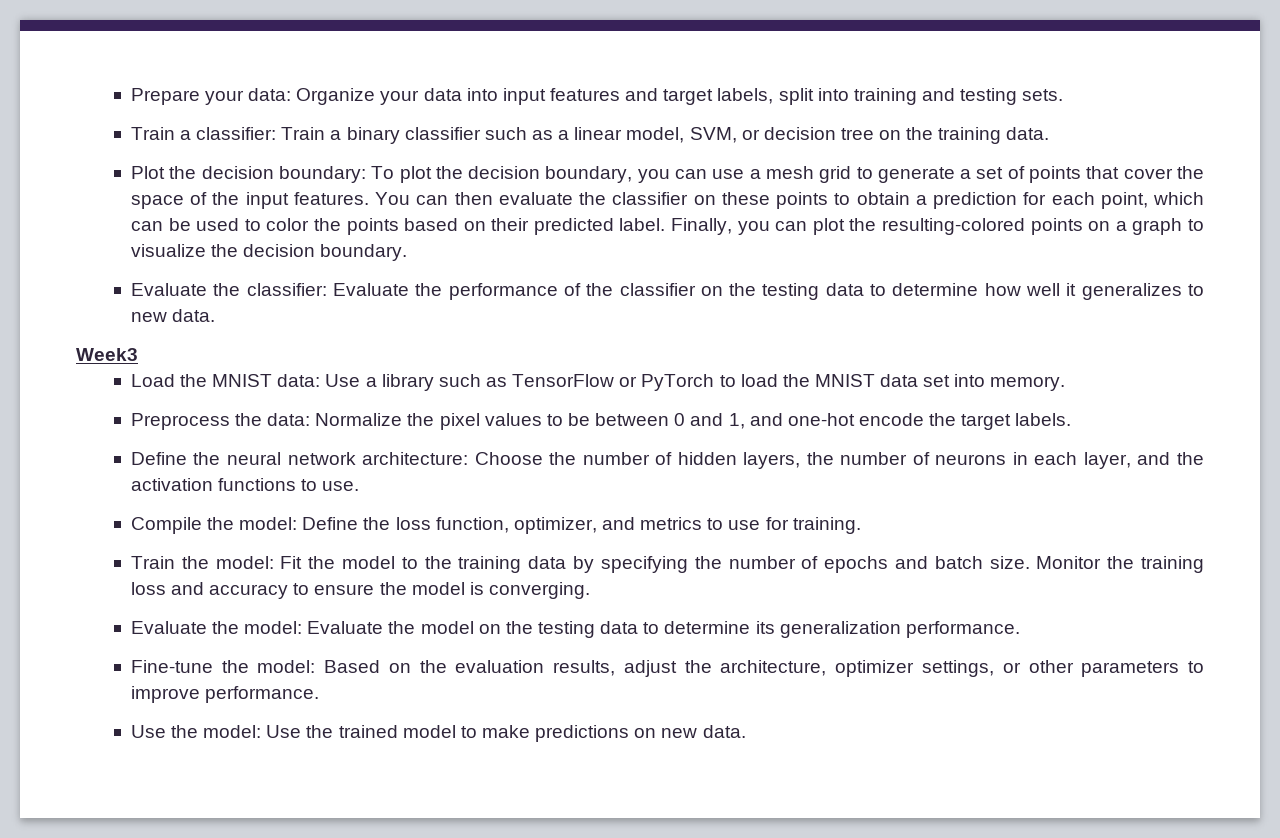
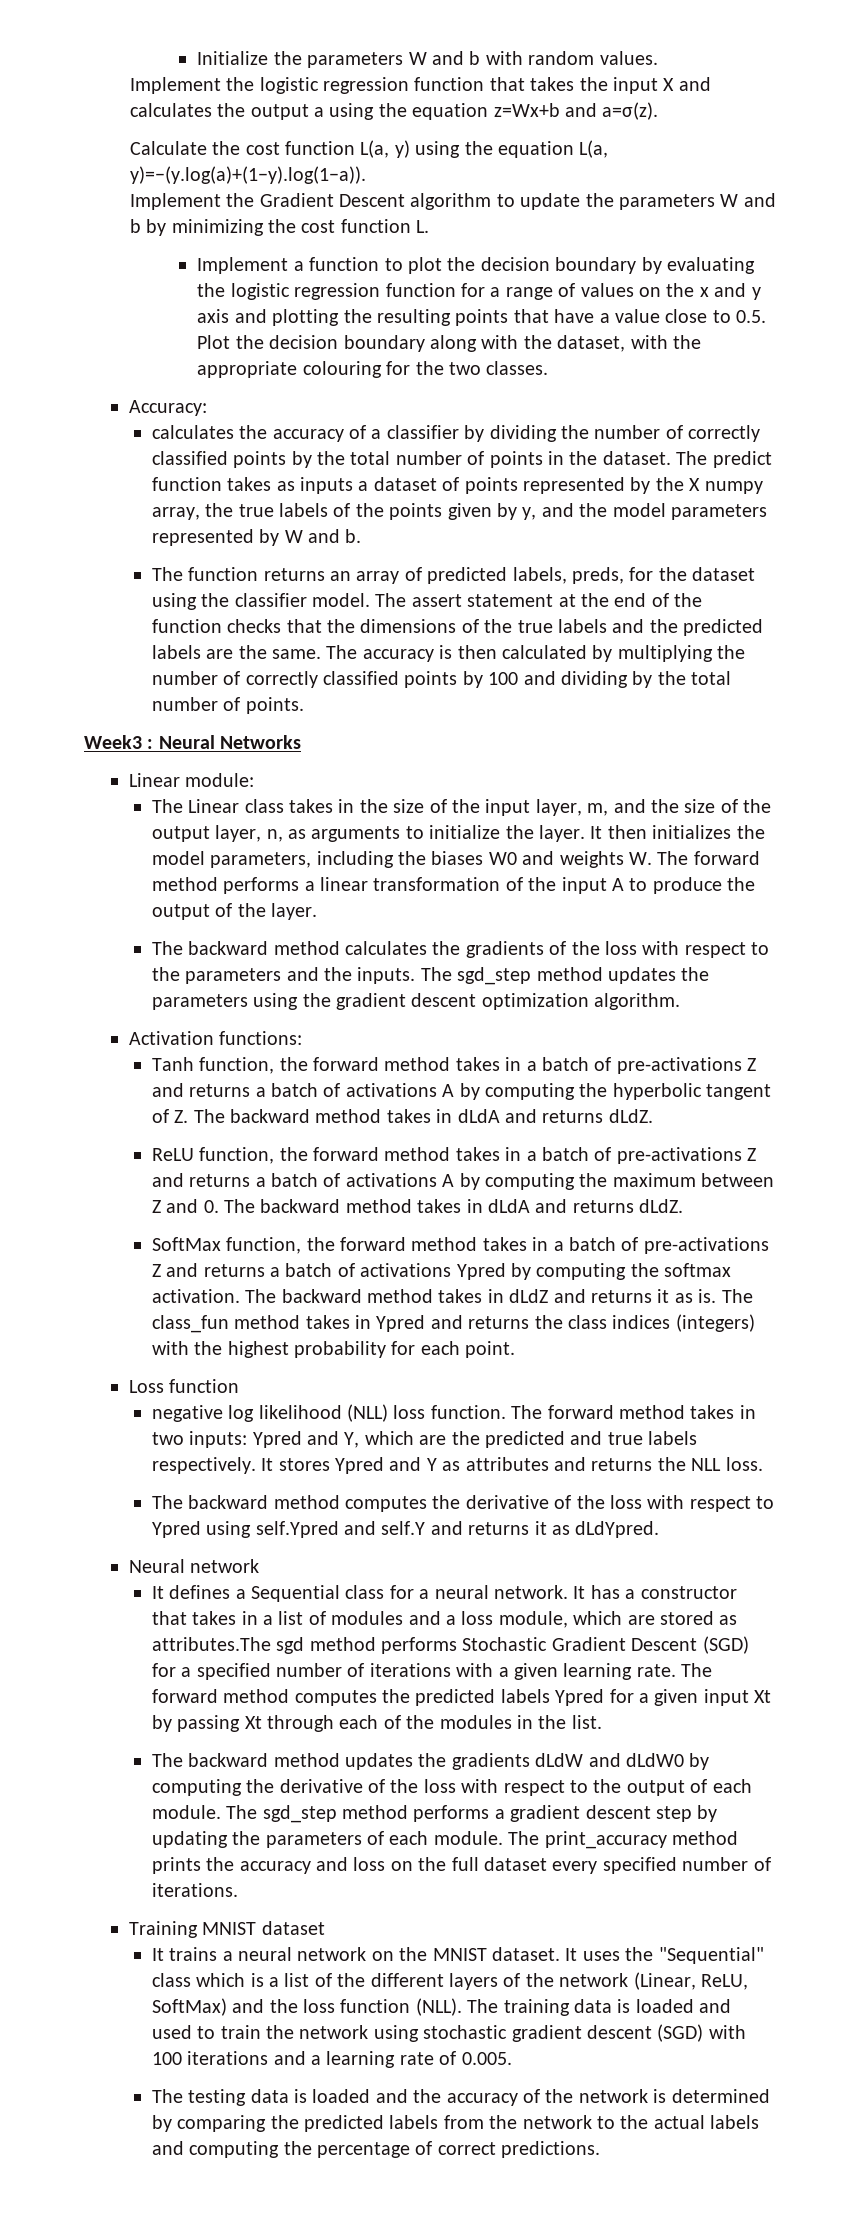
- Prepare your data: Organize your data into input features and target labels, split into training and testing sets.
- Train a classifier: Train a binary classifier such as a linear model, SVM, or decision tree on the training data.
- Plot the decision boundary: To plot the decision boundary, you can use a mesh grid to generate a set of points that cover the space of the input features. You can then evaluate the classifier on these points to obtain a prediction for each point, which can be used to color the points based on their predicted label. Finally, you can plot the resulting-colored points on a graph to visualize the decision boundary.
- Evaluate the classifier: Evaluate the performance of the classifier on the testing data to determine how well it generalizes to new data.
- Week3
- Load the MNIST data: Use a library such as TensorFlow or PyTorch to load the MNIST data set into memory.
- Preprocess the data: Normalize the pixel values to be between 0 and 1, and one-hot encode the target labels.
- Define the neural network architecture: Choose the number of hidden layers, the number of neurons in each layer, and the activation functions to use.
- Compile the model: Define the loss function, optimizer, and metrics to use for training.
- Train the model: Fit the model to the training data by specifying the number of epochs and batch size. Monitor the training loss and accuracy to ensure the model is converging.
- Evaluate the model: Evaluate the model on the testing data to determine its generalization performance.
- Fine-tune the model: Based on the evaluation results, adjust the architecture, optimizer settings, or other parameters to improve performance.
- Use the model: Use the trained model to make predictions on new data.
+ Initialize the parameters W and b with random values.
+ Implement the logistic regression function that takes the input X and calculates the output a using the equation z=Wx+b and a=σ(z).
+ Calculate the cost function L(a, y) using the equation L(a, y)=−(y.log(a)+(1−y).log(1−a)).
+ Implement the Gradient Descent algorithm to update the parameters W and b by minimizing the cost function L.
+ Implement a function to plot the decision boundary by evaluating the logistic regression function for a range of values on the x and y axis and plotting the resulting points that have a value close to 0.5. Plot the decision boundary along with the dataset, with the appropriate colouring for the two classes.
+ Accuracy:
+ calculates the accuracy of a classifier by dividing the number of correctly classified points by the total number of points in the dataset. The predict function takes as inputs a dataset of points represented by the X numpy array, the true labels of the points given by y, and the model parameters represented by W and b.
+ The function returns an array of predicted labels, preds, for the dataset using the classifier model. The assert statement at the end of the function checks that the dimensions of the true labels and the predicted labels are the same. The accuracy is then calculated by multiplying the number of correctly classified points by 100 and dividing by the total number of points.
+ Week3 : Neural Networks
+ Linear module:
+ The Linear class takes in the size of the input layer, m, and the size of the output layer, n, as arguments to initialize the layer. It then initializes the model parameters, including the biases W0 and weights W. The forward method performs a linear transformation of the input A to produce the output of the layer.
+ The backward method calculates the gradients of the loss with respect to the parameters and the inputs. The sgd_step method updates the parameters using the gradient descent optimization algorithm.
+ Activation functions:
+ Tanh function, the forward method takes in a batch of pre-activations Z and returns a batch of activations A by computing the hyperbolic tangent of Z. The backward method takes in dLdA and returns dLdZ.
+ ReLU function, the forward method takes in a batch of pre-activations Z and returns a batch of activations A by computing the maximum between Z and 0. The backward method takes in dLdA and returns dLdZ.
+ SoftMax function, the forward method takes in a batch of pre-activations Z and returns a batch of activations Ypred by computing the softmax activation. The backward method takes in dLdZ and returns it as is. The class_fun method takes in Ypred and returns the class indices (integers) with the highest probability for each point.
+ Loss function
+ negative log likelihood (NLL) loss function. The forward method takes in two inputs: Ypred and Y, which are the predicted and true labels respectively. It stores Ypred and Y as attributes and returns the NLL loss.
+ The backward method computes the derivative of the loss with respect to Ypred using self.Ypred and self.Y and returns it as dLdYpred.
+ Neural network
+ It defines a Sequential class for a neural network. It has a constructor that takes in a list of modules and a loss module, which are stored as attributes.The sgd method performs Stochastic Gradient Descent (SGD) for a specified number of iterations with a given learning rate. The forward method computes the predicted labels Ypred for a given input Xt by passing Xt through each of the modules in the list.
+ The backward method updates the gradients dLdW and dLdW0 by computing the derivative of the loss with respect to the output of each module. The sgd_step method performs a gradient descent step by updating the parameters of each module. The print_accuracy method prints the accuracy and loss on the full dataset every specified number of iterations.
+ Training MNIST dataset
+ It trains a neural network on the MNIST dataset. It uses the "Sequential" class which is a list of the different layers of the network (Linear, ReLU, SoftMax) and the loss function (NLL). The training data is loaded and used to train the network using stochastic gradient descent (SGD) with 100 iterations and a learning rate of 0.005.
+ The testing data is loaded and the accuracy of the network is determined by comparing the predicted labels from the network to the actual labels and computing the percentage of correct predictions.

